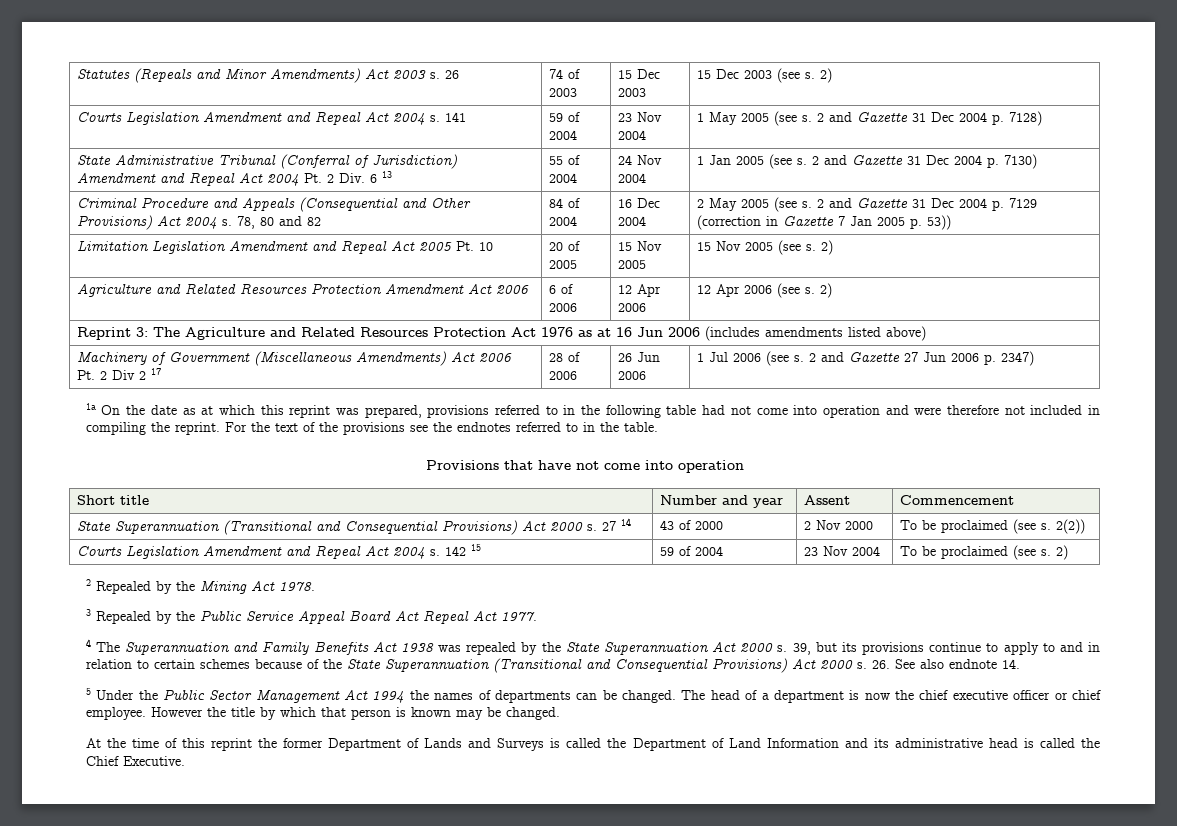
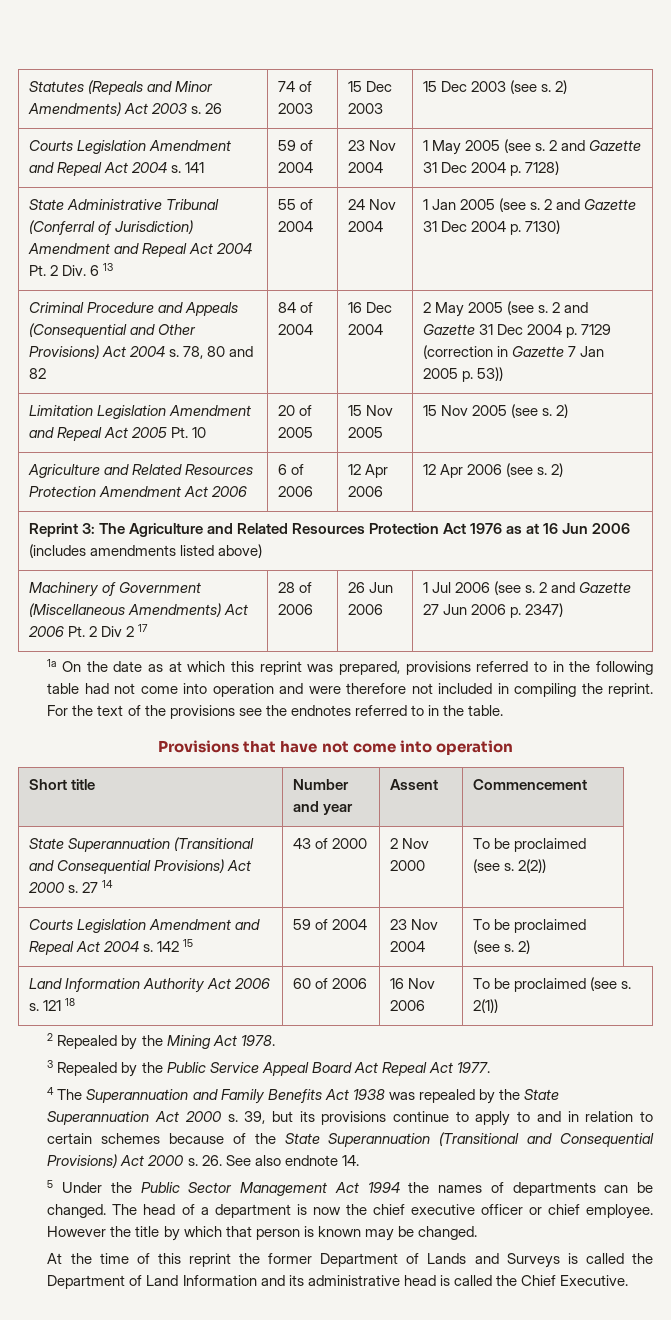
+ Land Information Authority Act 2006 s. 121 18 | 60 of 2006 | 16 Nov 2006 | To be proclaimed (see s. 2(1))

